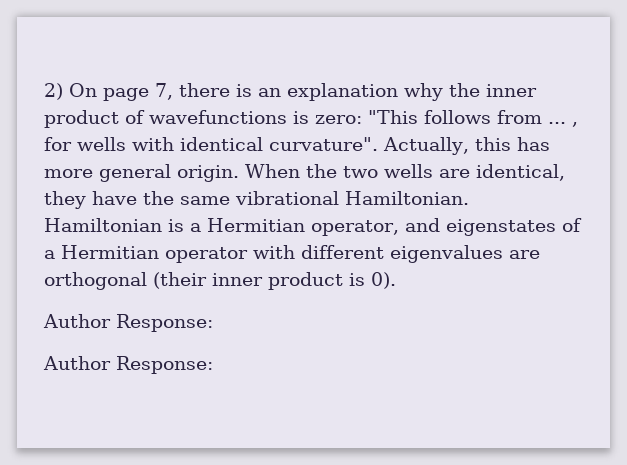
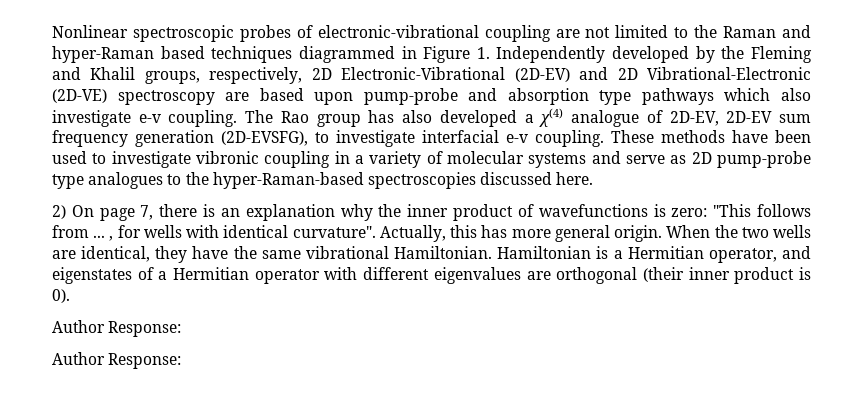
+ Nonlinear spectroscopic probes of electronic-vibrational coupling are not limited to the Raman and hyper-Raman based techniques diagrammed in Figure 1. Independently developed by the Fleming and Khalil groups, respectively, 2D Electronic-Vibrational (2D-EV) and 2D Vibrational-Electronic (2D-VE) spectroscopy are based upon pump-probe and absorption type pathways which also investigate e-v coupling. The Rao group has also developed a χ(4) analogue of 2D-EV, 2D-EV sum frequency generation (2D-EVSFG), to investigate interfacial e-v coupling. These methods have been used to investigate vibronic coupling in a variety of molecular systems and serve as 2D pump-probe type analogues to the hyper-Raman-based spectroscopies discussed here.

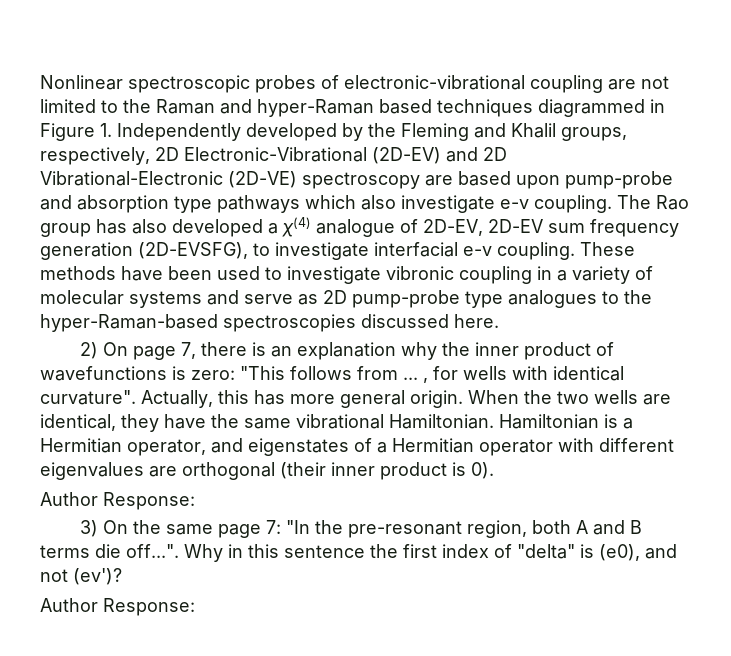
+ 3) On the same page 7: "In the pre-resonant region, both A and B terms die off...". Why in this sentence the first index of "delta" is (e0), and not (ev')?

